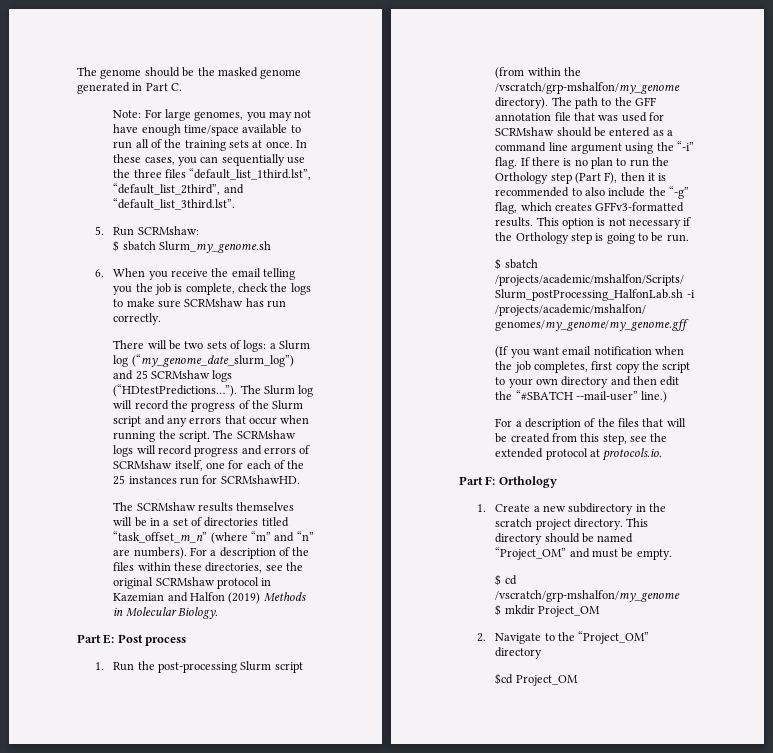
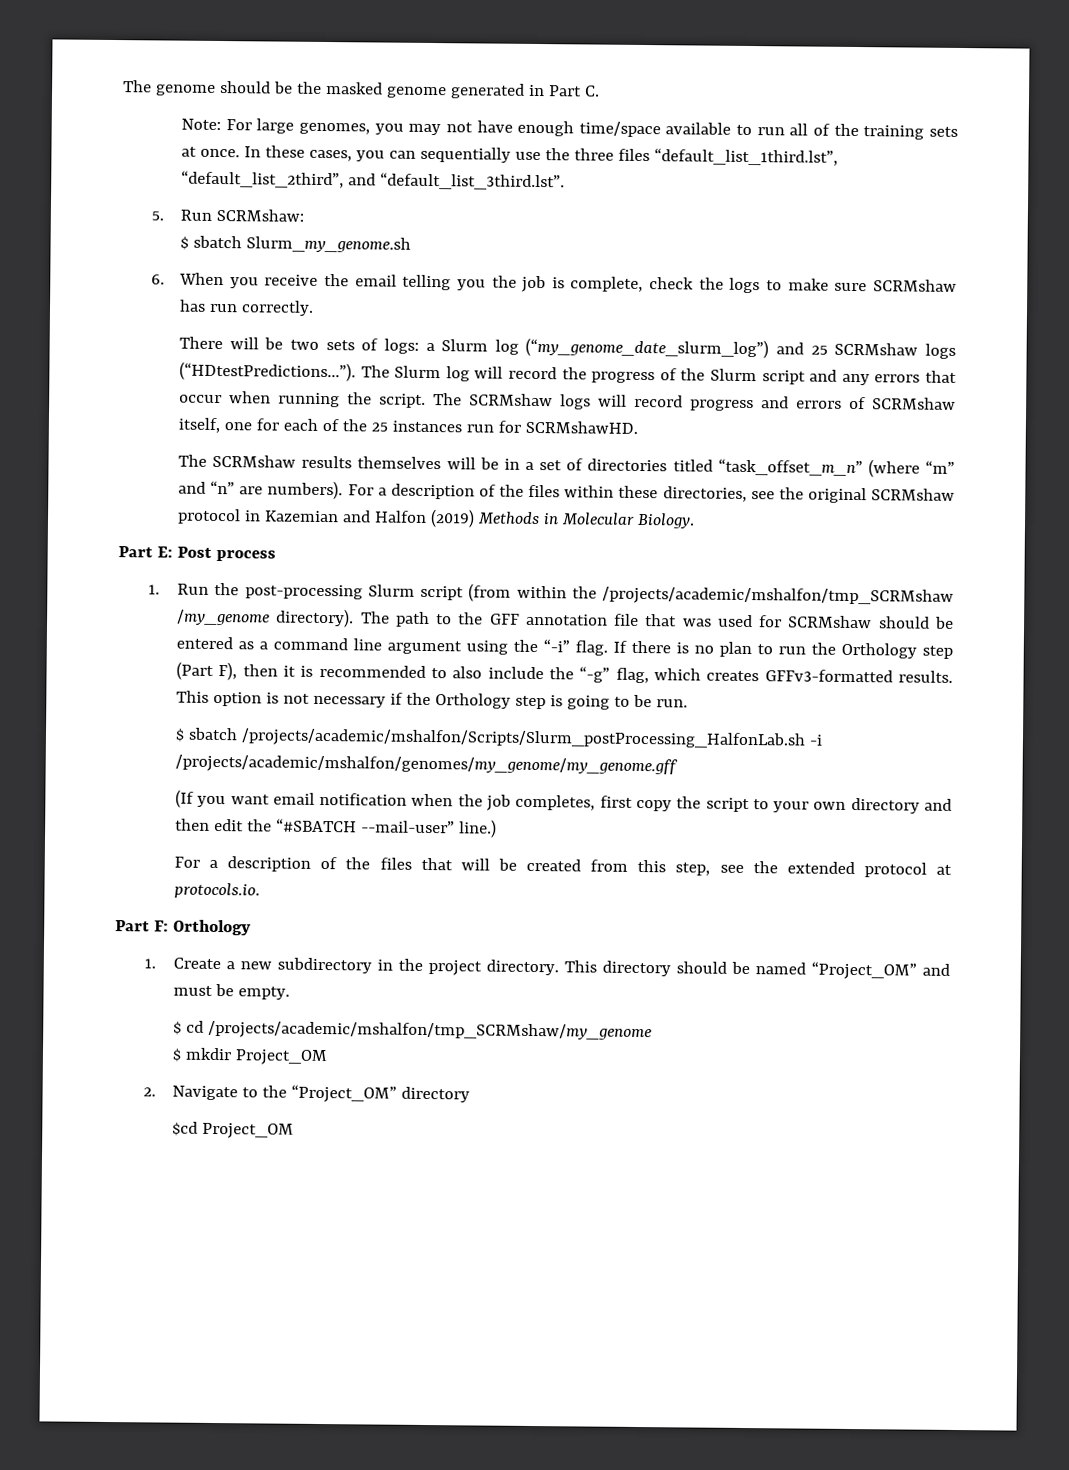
- 1. Run the post-processing Slurm script (from within the /vscratch/grp-mshalfon/my_genome directory).
+ 1. Run the post-processing Slurm script (from within the /projects/academic/mshalfon/tmp_SCRMshaw /my_genome directory).
- 1. Create a new subdirectory in the scratch project directory.
+ 1. Create a new subdirectory in the project directory.
- $ cd /vscratch/grp-mshalfon/my_genome
+ $ cd /projects/academic/mshalfon/tmp_SCRMshaw/my_genome

